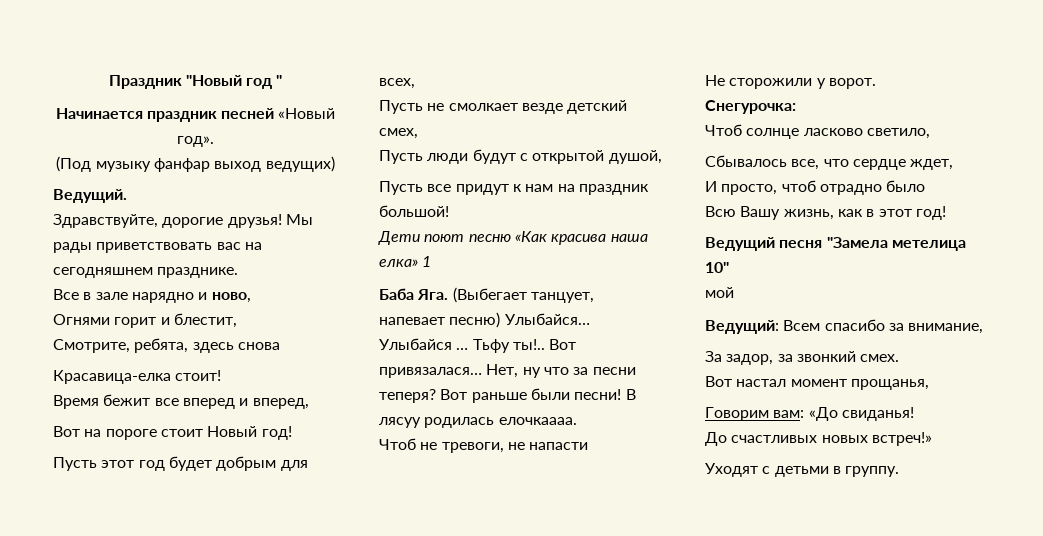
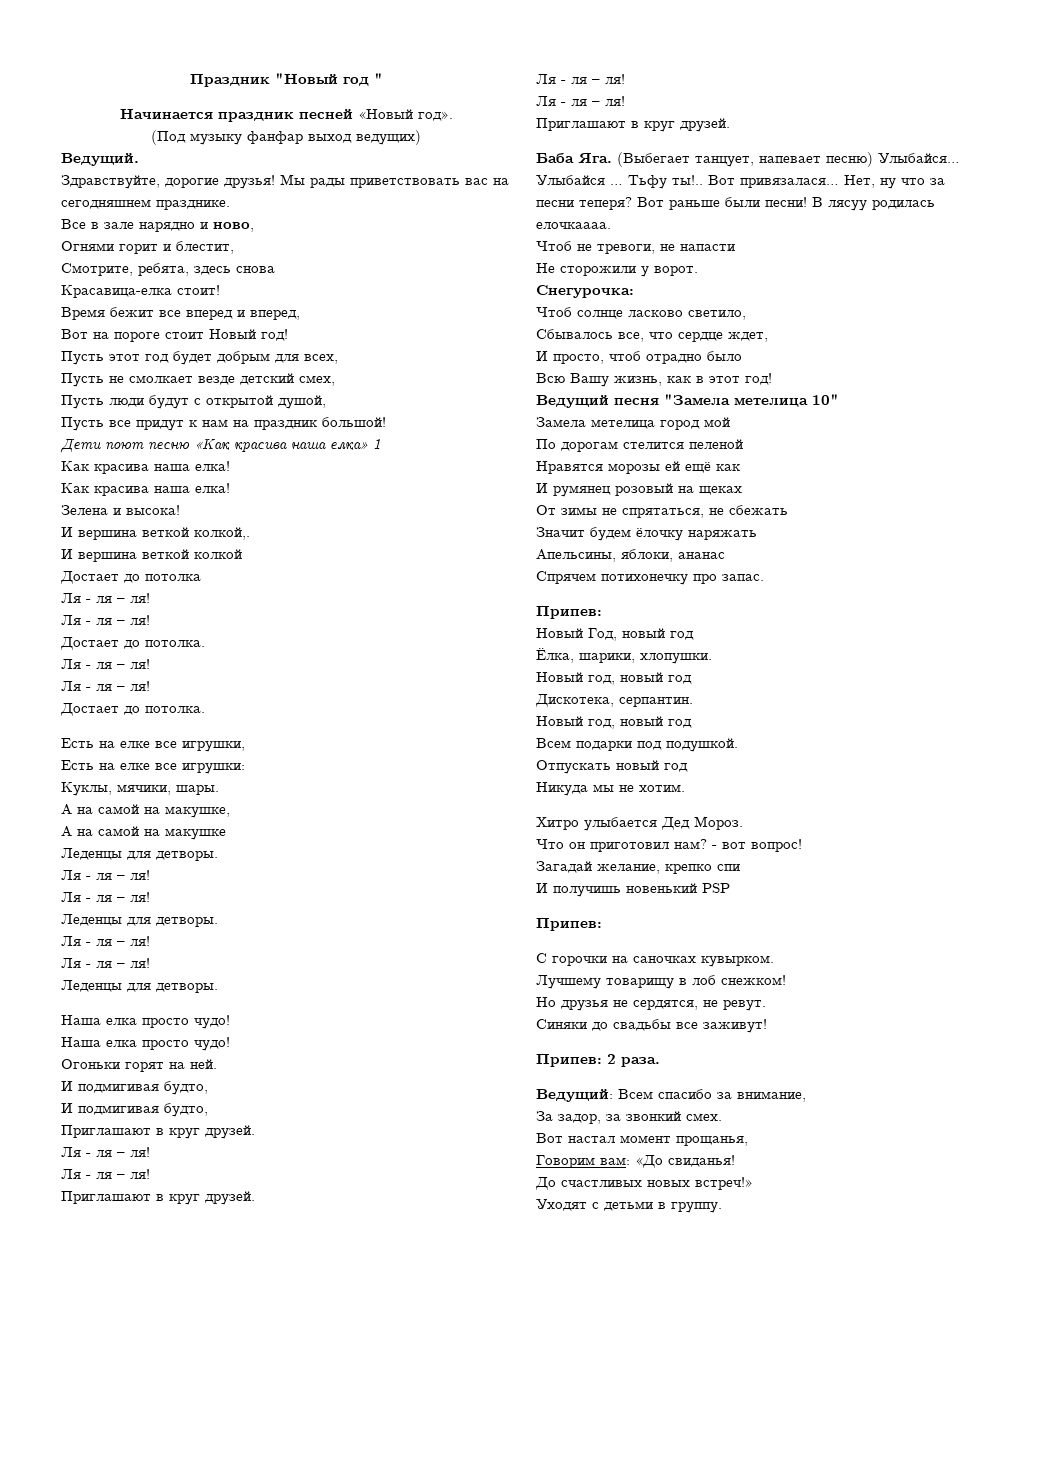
  Дети поют песню «Как красива наша елка» 1
+ Как красива наша елка!
+ Как красива наша елка!
+ Зелена и высока!
+ И вершина веткой колкой,.
+ И вершина веткой колкой
+ Достает до потолка
+ Ля - ля – ля!
+ Ля - ля – ля!
+ Достает до потолка.
+ Ля - ля – ля!
+ Ля - ля – ля!
+ Достает до потолка.
+ Есть на елке все игрушки,
+ Есть на елке все игрушки:
+ Куклы, мячики, шары.
+ А на самой на макушке,
+ А на самой на макушке
+ Леденцы для детворы.
+ Ля - ля – ля!
+ Ля - ля – ля!
+ Леденцы для детворы.
+ Ля - ля – ля!
+ Ля - ля – ля!
+ Леденцы для детворы.
+ Наша елка просто чудо!
+ Наша елка просто чудо!
+ Огоньки горят на ней.
+ И подмигивая будто,
+ И подмигивая будто,
+ Приглашают в круг друзей.
+ Ля - ля – ля!
+ Ля - ля – ля!
+ Приглашают в круг друзей.
+ Ля - ля – ля!
+ Ля - ля – ля!
+ Приглашают в круг друзей.
- мой
+ Замела метелица город мой
+ По дорогам стелится пеленой
+ Нравятся морозы ей ещё как
+ И румянец розовый на щеках
+ От зимы не спрятаться, не сбежать
+ Значит будем ёлочку наряжать
+ Апельсины, яблоки, ананас
+ Спрячем потихонечку про запас.
+ Припев:
+ Новый Год, новый год
+ Ёлка, шарики, хлопушки.
+ Новый год, новый год
+ Дискотека, серпантин.
+ Новый год, новый год
+ Всем подарки под подушкой.
+ Отпускать новый год
+ Никуда мы не хотим.
+ Хитро улыбается Дед Мороз.
+ Что он приготовил нам? - вот вопрос!
+ Загадай желание, крепко спи
+ И получишь новенький PSP
+ Припев:
+ С горочки на саночках кувырком.
+ Лучшему товарищу в лоб снежком!
+ Но друзья не сердятся, не ревут.
+ Синяки до свадьбы все заживут!
+ Припев: 2 раза.

